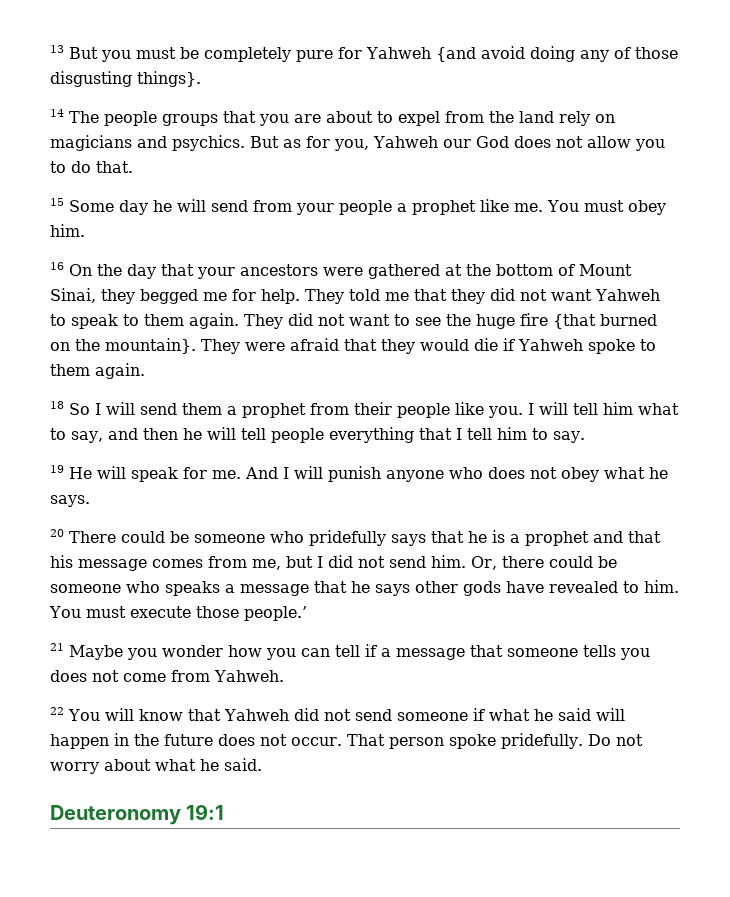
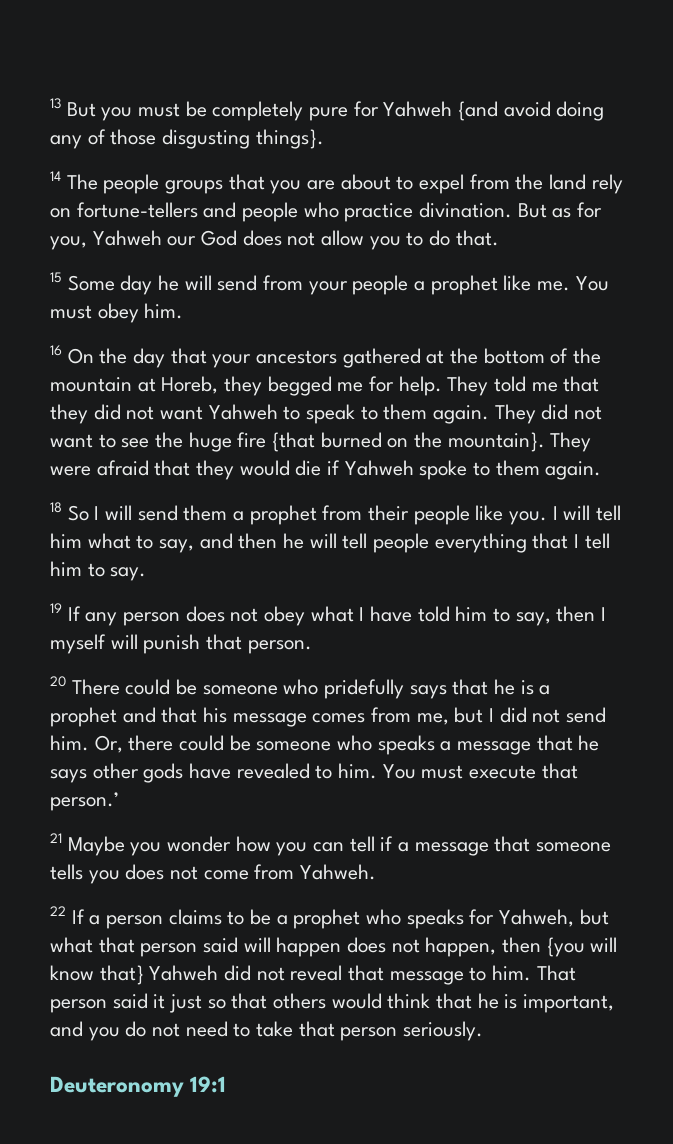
- 14 The people groups that you are about to expel from the land rely on magicians and psychics.
+ 14 The people groups that you are about to expel from the land rely on fortune-tellers and people who practice divination.
- 16 On the day that your ancestors were gathered at the bottom of Mount Sinai, they begged me for help.
+ 16 On the day that your ancestors gathered at the bottom of the mountain at Horeb, they begged me for help.
- 19 He will speak for me. And I will punish anyone who does not obey what he says.
+ 19 If any person does not obey what I have told him to say, then I myself will punish that person.
- You must execute those people.’
+ You must execute that person.’
- 22 You will know that Yahweh did not send someone if what he said will happen in the future does not occur. That person spoke pridefully. Do not worry about what he said.
+ 22 If a person claims to be a prophet who speaks for Yahweh, but what that person said will happen does not happen, then {you will know that} Yahweh did not reveal that message to him. That person said it just so that others would think that he is important, and you do not need to take that person seriously.

